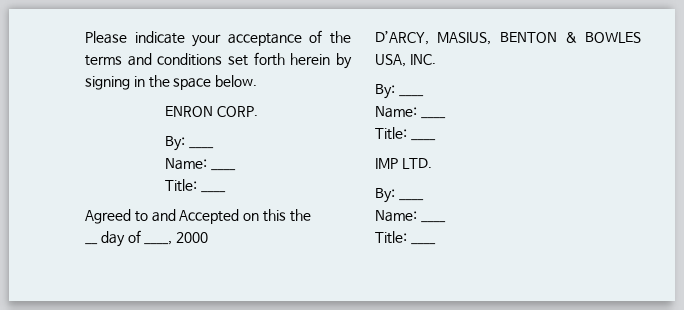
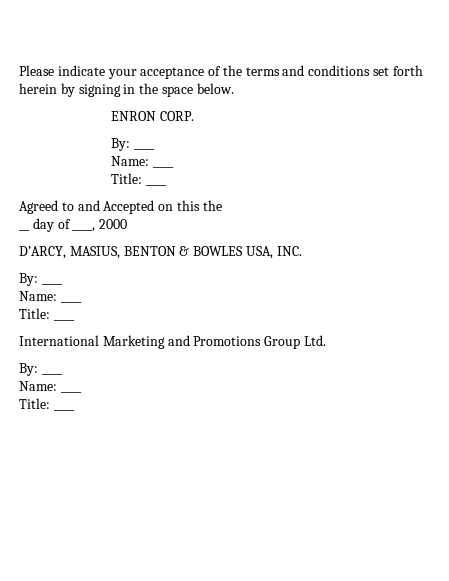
- IMP LTD.
+ International Marketing and Promotions Group Ltd.

